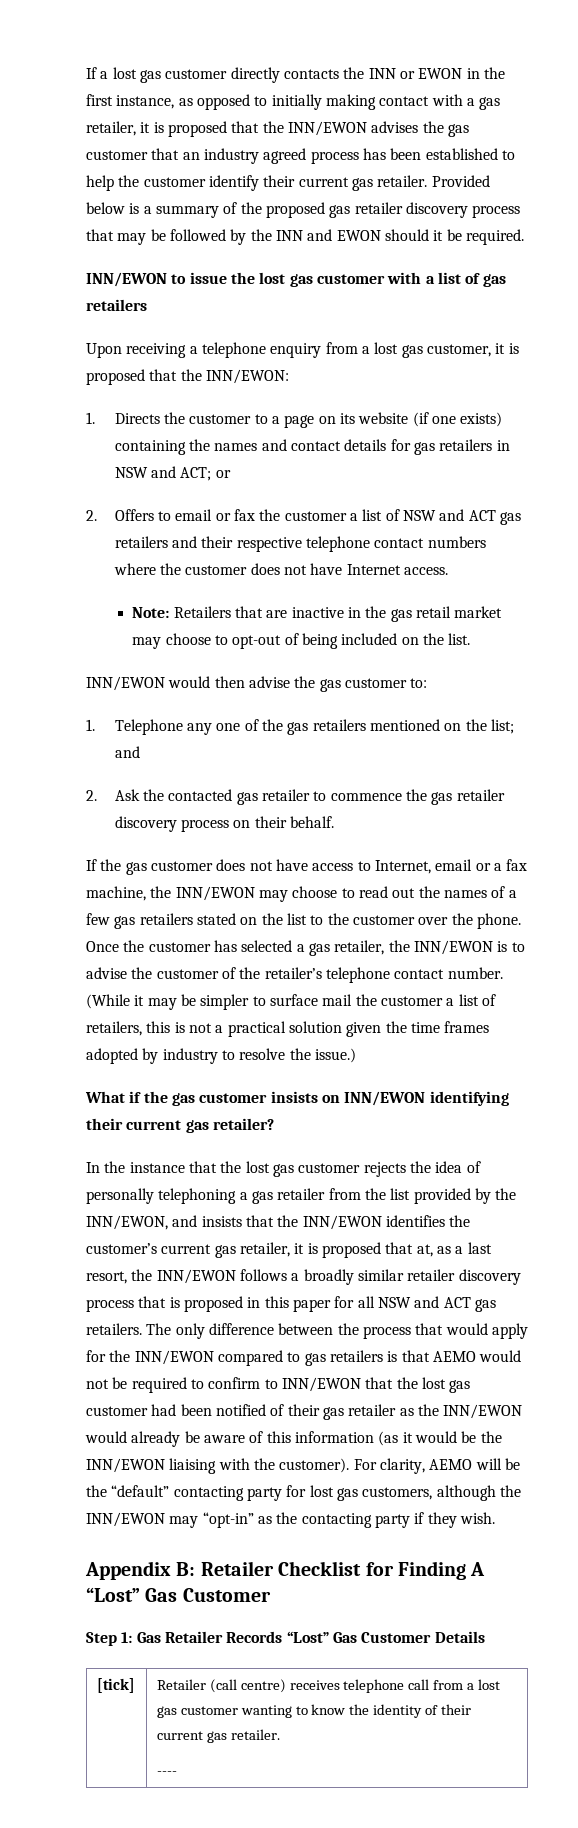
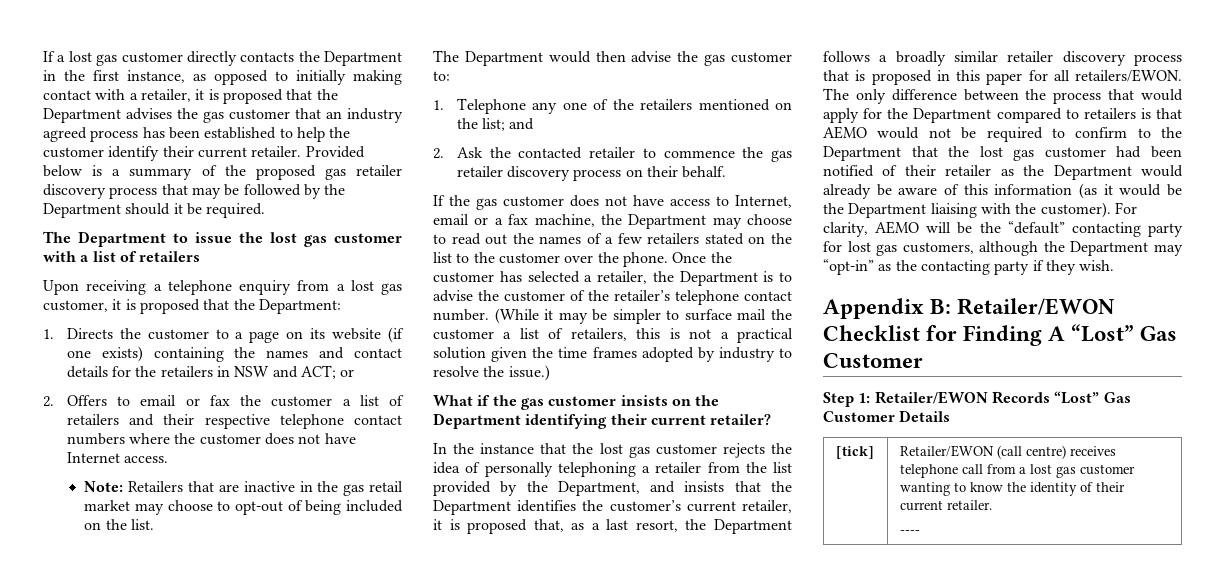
- If a lost gas customer directly contacts the INN or EWON in the first instance, as opposed to initially making contact with a gas retailer, it is proposed that the INN/EWON advises the gas customer that an industry agreed process has been established to help the customer identify their current gas retailer.
+ If a lost gas customer directly contacts the Department in the first instance, as opposed to initially making contact with a retailer, it is proposed that the Department advises the gas customer that an industry agreed process has been established to help the customer identify their current retailer.
- Provided below is a summary of the proposed gas retailer discovery process that may be followed by the INN and EWON should it be required.
+ Provided below is a summary of the proposed gas retailer discovery process that may be followed by the Department should it be required.
- INN/EWON to issue the lost gas customer with a list of gas retailers
+ The Department to issue the lost gas customer with a list of retailers
- Upon receiving a telephone enquiry from a lost gas customer, it is proposed that the INN/EWON:
+ Upon receiving a telephone enquiry from a lost gas customer, it is proposed that the Department:
- 1. Directs the customer to a page on its website (if one exists) containing the names and contact details for gas retailers in NSW and ACT; or
+ 1. Directs the customer to a page on its website (if one exists) containing the names and contact details for the retailers in NSW and ACT; or
- 2. Offers to email or fax the customer a list of NSW and ACT gas retailers and their respective telephone contact numbers where the customer does not have Internet access.
+ 2. Offers to email or fax the customer a list of retailers and their respective telephone contact numbers where the customer does not have Internet access.
- INN/EWON would then advise the gas customer to:
+ The Department would then advise the gas customer to:
- 1. Telephone any one of the gas retailers mentioned on the list; and
+ 1. Telephone any one of the retailers mentioned on the list; and
- 2. Ask the contacted gas retailer to commence the gas retailer discovery process on their behalf.
+ 2. Ask the contacted retailer to commence the gas retailer discovery process on their behalf.
- If the gas customer does not have access to Internet, email or a fax machine, the INN/EWON may choose to read out the names of a few gas retailers stated on the list to the customer over the phone.
+ If the gas customer does not have access to Internet, email or a fax machine, the Department may choose to read out the names of a few retailers stated on the list to the customer over the phone.
- Once the customer has selected a gas retailer, the INN/EWON is to advise the customer of the retailer’s telephone contact number.
+ Once the customer has selected a retailer, the Department is to advise the customer of the retailer’s telephone contact number.
- What if the gas customer insists on INN/EWON identifying their current gas retailer?
+ What if the gas customer insists on the Department identifying their current retailer?
- In the instance that the lost gas customer rejects the idea of personally telephoning a gas retailer from the list provided by the INN/EWON, and insists that the INN/EWON identifies the customer’s current gas retailer, it is proposed that at, as a last resort, the INN/EWON follows a broadly similar retailer discovery process that is proposed in this paper for all NSW and ACT gas retailers.
+ In the instance that the lost gas customer rejects the idea of personally telephoning a retailer from the list provided by the Department, and insists that the Department identifies the customer’s current retailer, it is proposed that, as a last resort, the Department follows a broadly similar retailer discovery process that is proposed in this paper for all retailers/EWON.
- The only difference between the process that would apply for the INN/EWON compared to gas retailers is that AEMO would not be required to confirm to INN/EWON that the lost gas customer had been notified of their gas retailer as the INN/EWON would already be aware of this information (as it would be the INN/EWON liaising with the customer).
+ The only difference between the process that would apply for the Department compared to retailers is that AEMO would not be required to confirm to the Department that the lost gas customer had been notified of their retailer as the Department would already be aware of this information (as it would be the Department liaising with the customer).
- For clarity, AEMO will be the “default” contacting party for lost gas customers, although the INN/EWON may “opt-in” as the contacting party if they wish.
+ For clarity, AEMO will be the “default” contacting party for lost gas customers, although the Department may “opt-in” as the contacting party if they wish.
- Appendix B: Retailer Checklist for Finding A “Lost” Gas Customer
+ Appendix B: Retailer/EWON Checklist for Finding A “Lost” Gas Customer
- Step 1: Gas Retailer Records “Lost” Gas Customer Details
+ Step 1: Retailer/EWON Records “Lost” Gas Customer Details
- [tick] | Retailer (call centre) receives telephone call from a lost gas customer wanting to know the identity of their current gas retailer.
+ [tick] | Retailer/EWON (call centre) receives telephone call from a lost gas customer wanting to know the identity of their current retailer.

